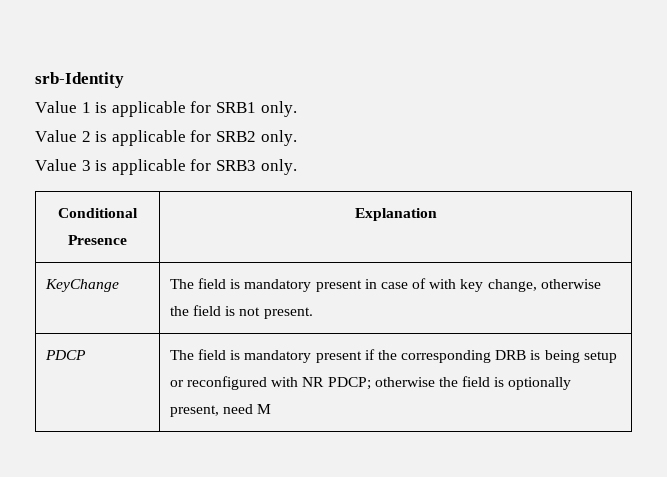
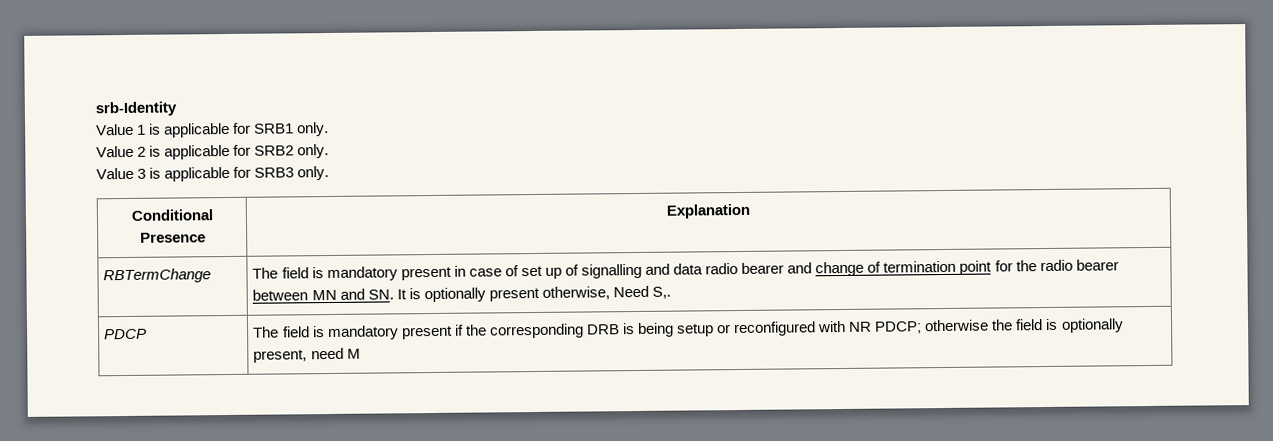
- KeyChange | The field is mandatory present in case of with key change, otherwise the field is not present.
+ RBTermChange | The field is mandatory present in case of set up of signalling and data radio bearer and change of termination point for the radio bearer between MN and SN. It is optionally present otherwise, Need S,.

